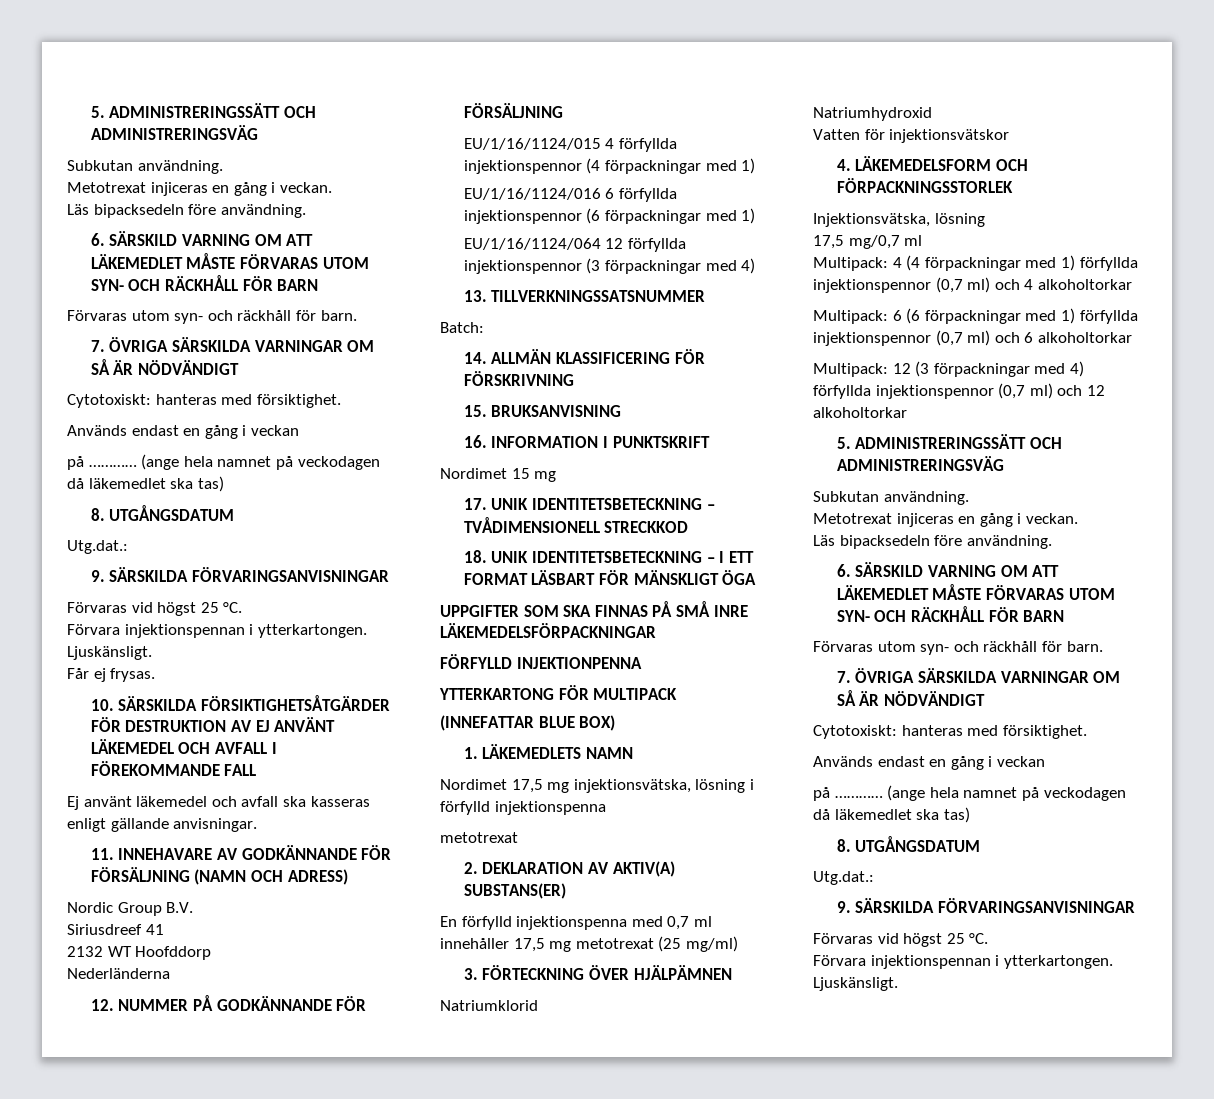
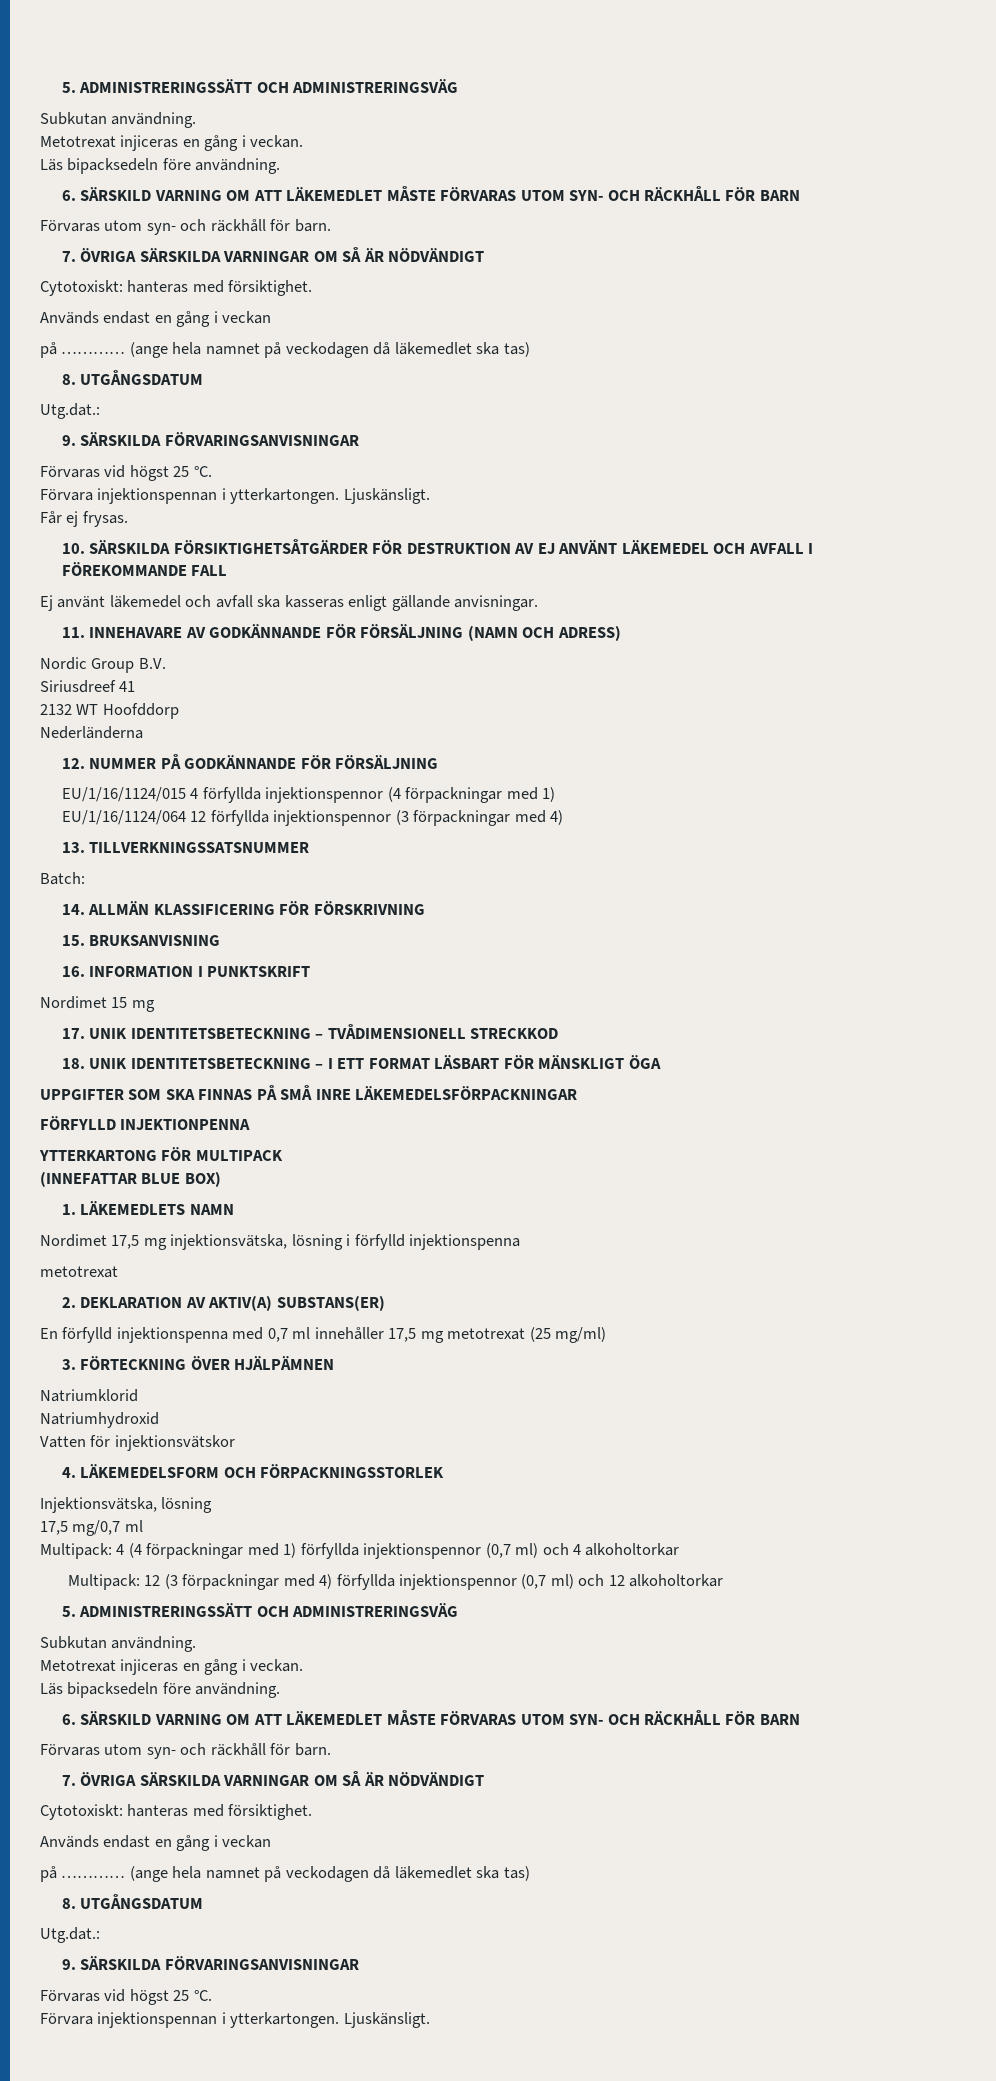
- EU/1/16/1124/016 6 förfyllda injektionspennor (6 förpackningar med 1)
- Multipack: 6 (6 förpackningar med 1) förfyllda injektionspennor (0,7 ml) och 6 alkoholtorkar

